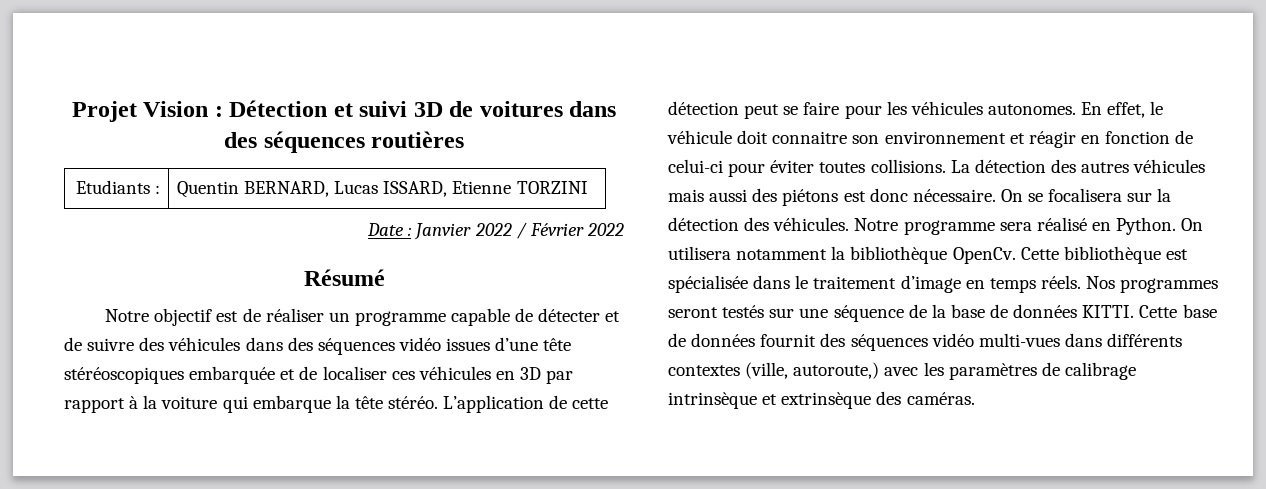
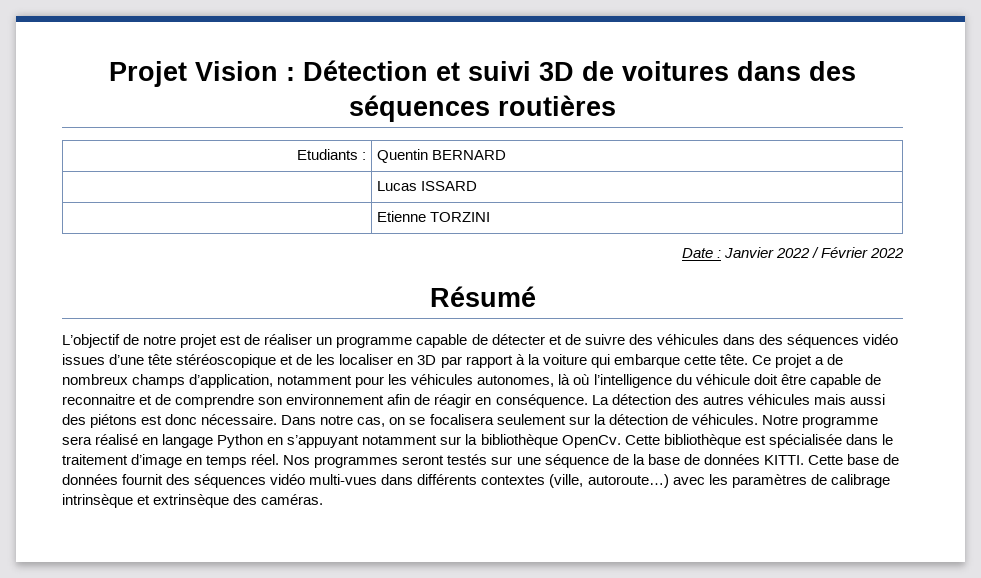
- Etudiants : | Quentin BERNARD, Lucas ISSARD, Etienne TORZINI
+ Etudiants : | Quentin BERNARD
+ | Lucas ISSARD
+ | Etienne TORZINI
- Notre objectif est de réaliser un programme capable de détecter et de suivre des véhicules dans des séquences vidéo issues d’une tête stéréoscopiques embarquée et de localiser ces véhicules en 3D par rapport à la voiture qui embarque la tête stéréo. L’application de cette détection peut se faire pour les véhicules autonomes. En effet, le véhicule doit connaitre son environnement et réagir en fonction de celui-ci pour éviter toutes collisions.
+ L’objectif de notre projet est de réaliser un programme capable de détecter et de suivre des véhicules dans des séquences vidéo issues d’une tête stéréoscopique et de les localiser en 3D par rapport à la voiture qui embarque cette tête. Ce projet a de nombreux champs d’application, notamment pour les véhicules autonomes, là où l’intelligence du véhicule doit être capable de reconnaitre et de comprendre son environnement afin de réagir en conséquence.
- On se focalisera sur la détection des véhicules.
+ Dans notre cas, on se focalisera seulement sur la détection de véhicules.
- Notre programme sera réalisé en Python. On utilisera notamment la bibliothèque OpenCv.
+ Notre programme sera réalisé en langage Python en s’appuyant notamment sur la bibliothèque OpenCv.
- Cette bibliothèque est spécialisée dans le traitement d’image en temps réels.
+ Cette bibliothèque est spécialisée dans le traitement d’image en temps réel.
- Cette base de données fournit des séquences vidéo multi-vues dans différents contextes (ville, autoroute,) avec les paramètres de calibrage intrinsèque et extrinsèque des caméras.
+ Cette base de données fournit des séquences vidéo multi-vues dans différents contextes (ville, autoroute…) avec les paramètres de calibrage intrinsèque et extrinsèque des caméras.

